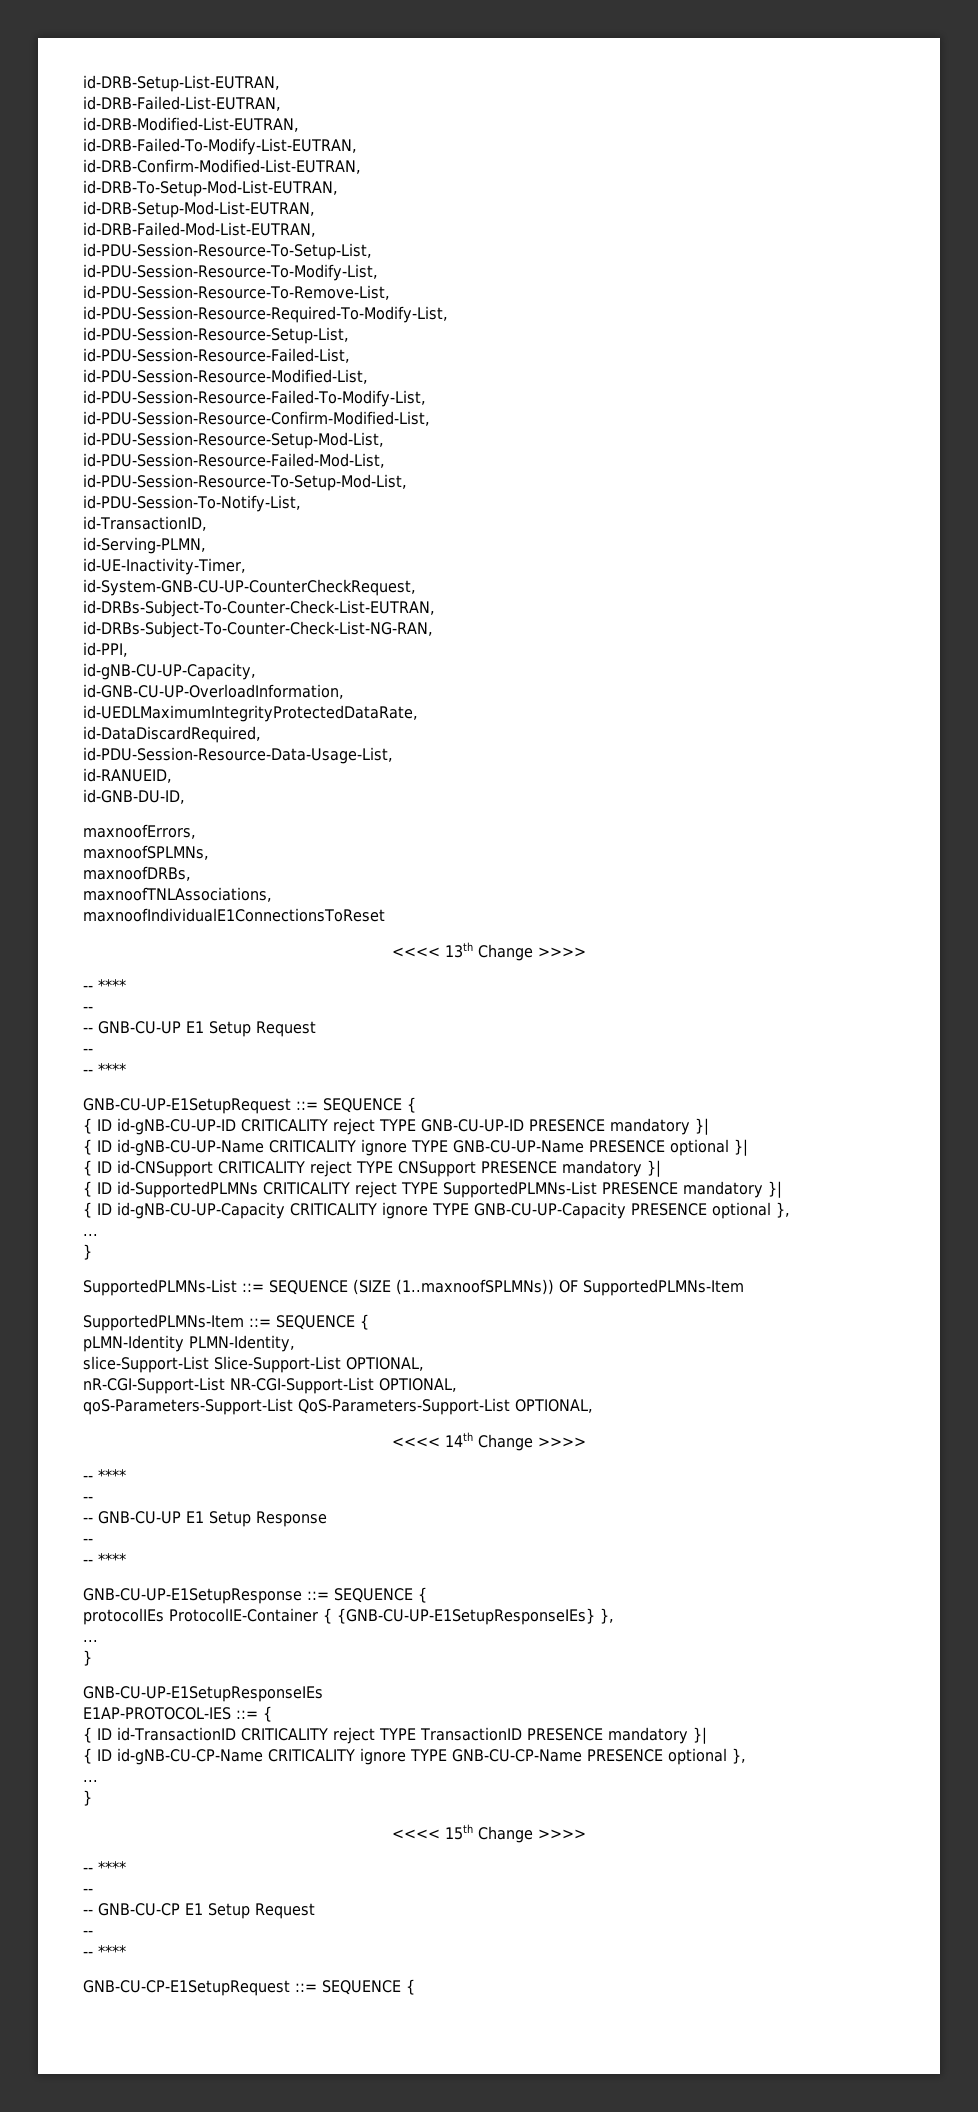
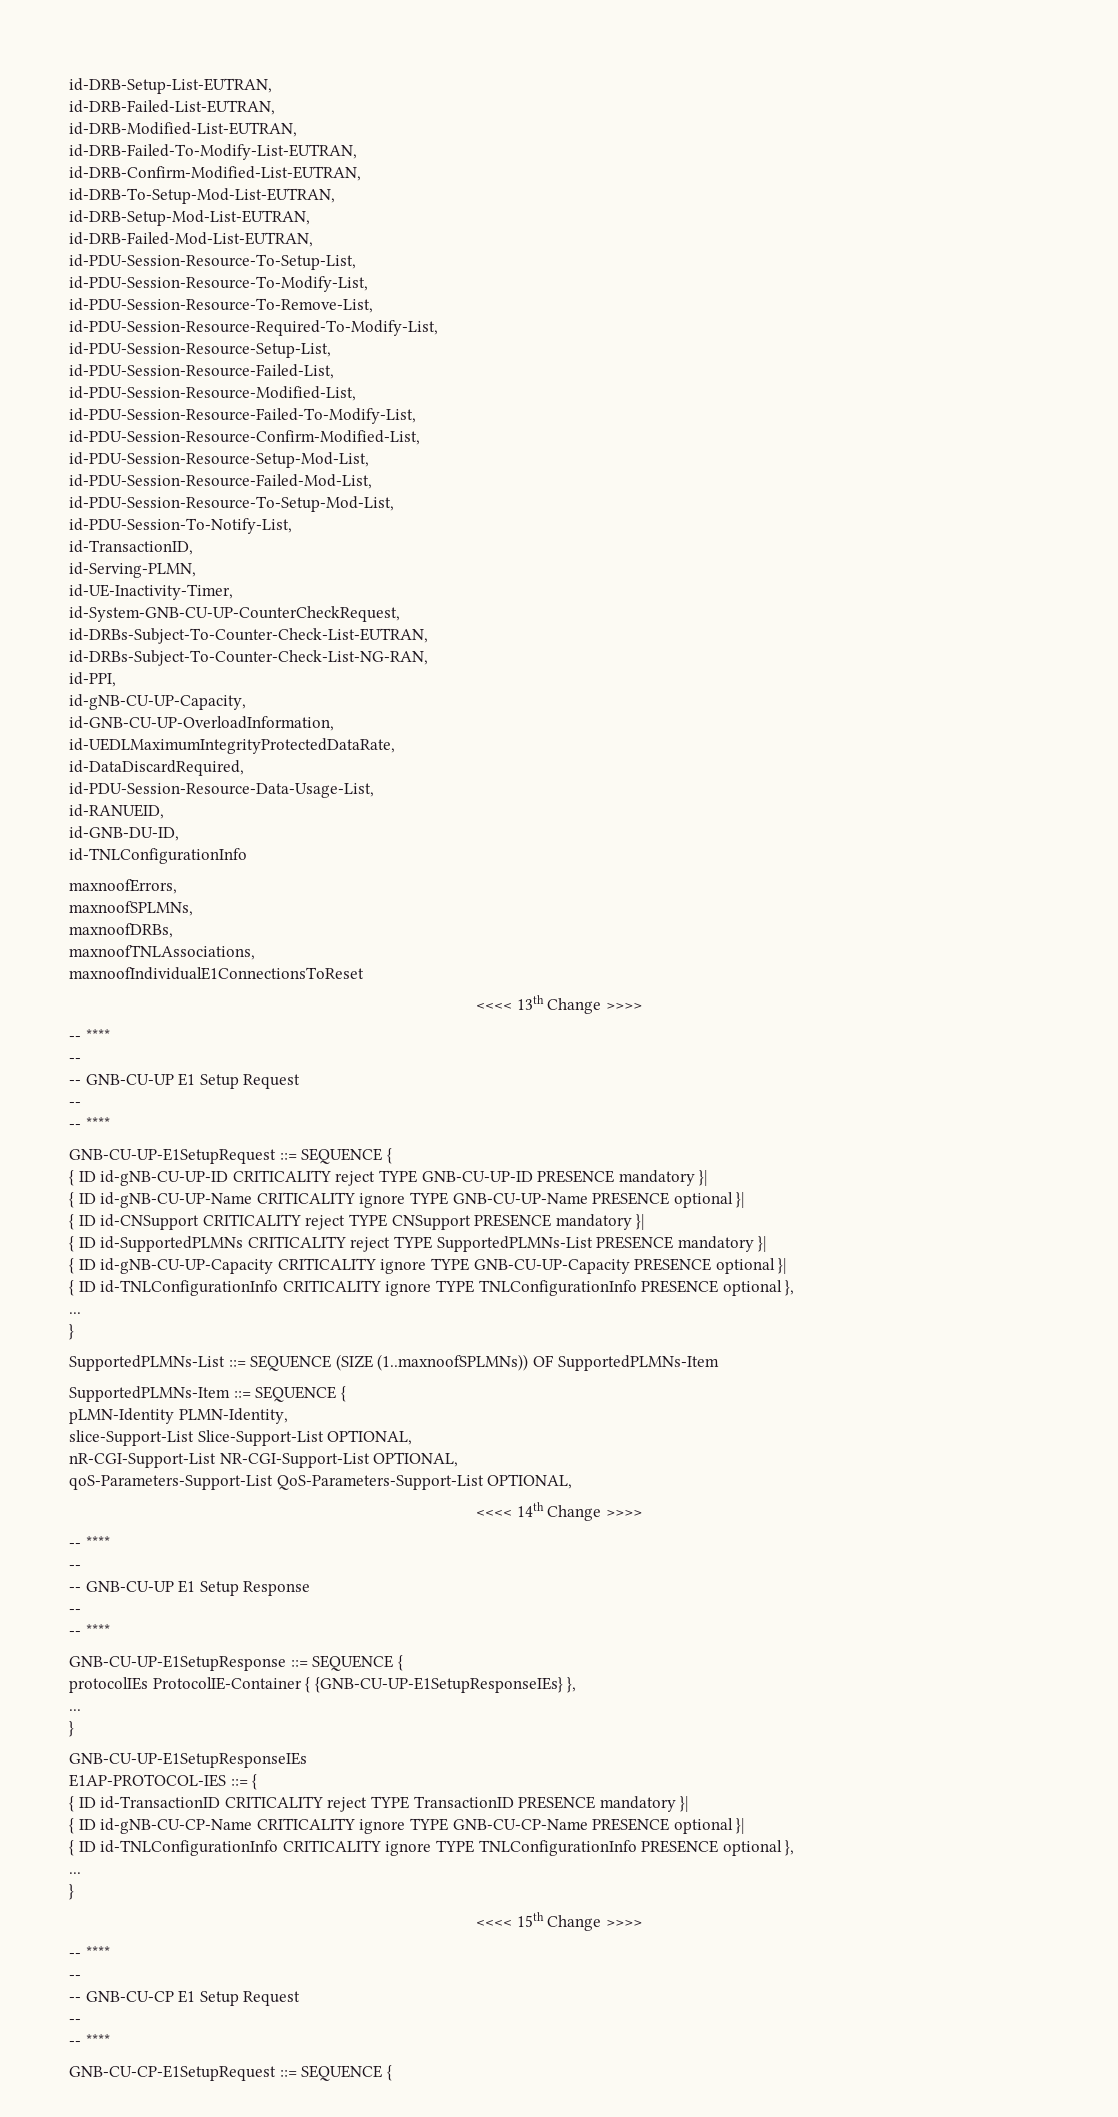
  id-GNB-DU-ID,
+ id-TNLConfigurationInfo
- { ID id-gNB-CU-UP-Capacity CRITICALITY ignore TYPE GNB-CU-UP-Capacity PRESENCE optional },
+ { ID id-gNB-CU-UP-Capacity CRITICALITY ignore TYPE GNB-CU-UP-Capacity PRESENCE optional }|
+ { ID id-TNLConfigurationInfo CRITICALITY ignore TYPE TNLConfigurationInfo PRESENCE optional },
- { ID id-gNB-CU-CP-Name CRITICALITY ignore TYPE GNB-CU-CP-Name PRESENCE optional },
+ { ID id-gNB-CU-CP-Name CRITICALITY ignore TYPE GNB-CU-CP-Name PRESENCE optional }|
+ { ID id-TNLConfigurationInfo CRITICALITY ignore TYPE TNLConfigurationInfo PRESENCE optional },

